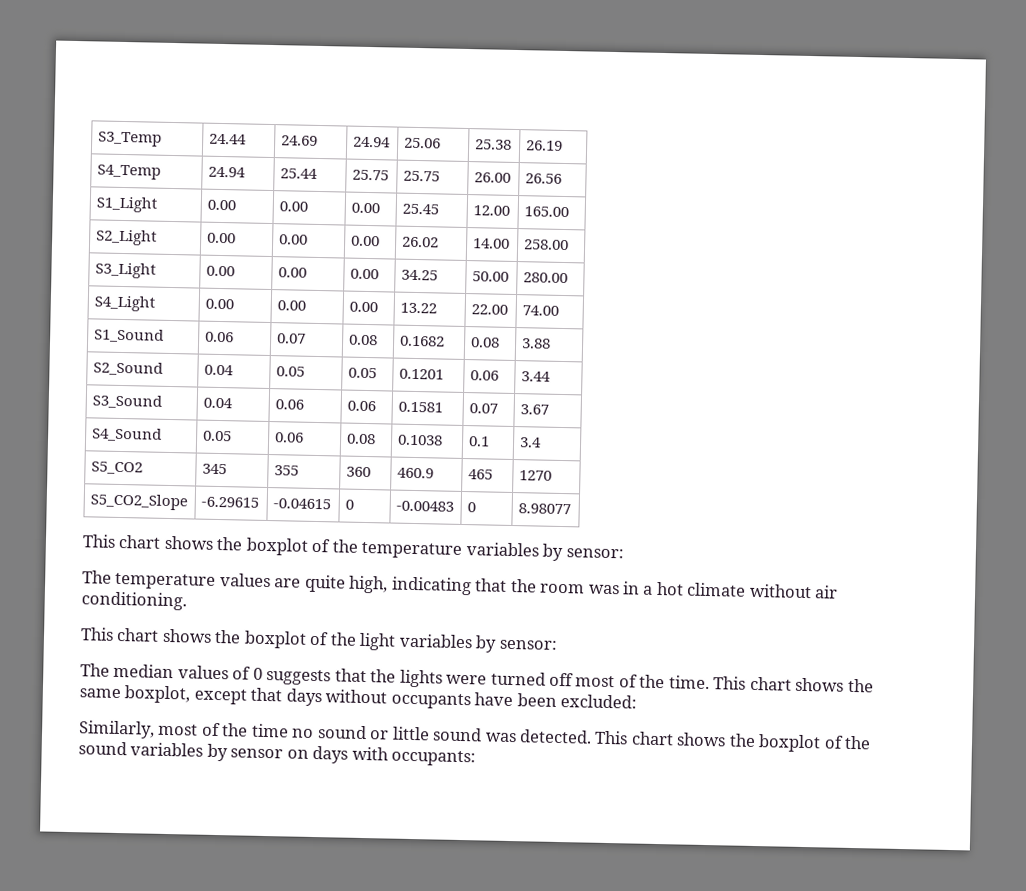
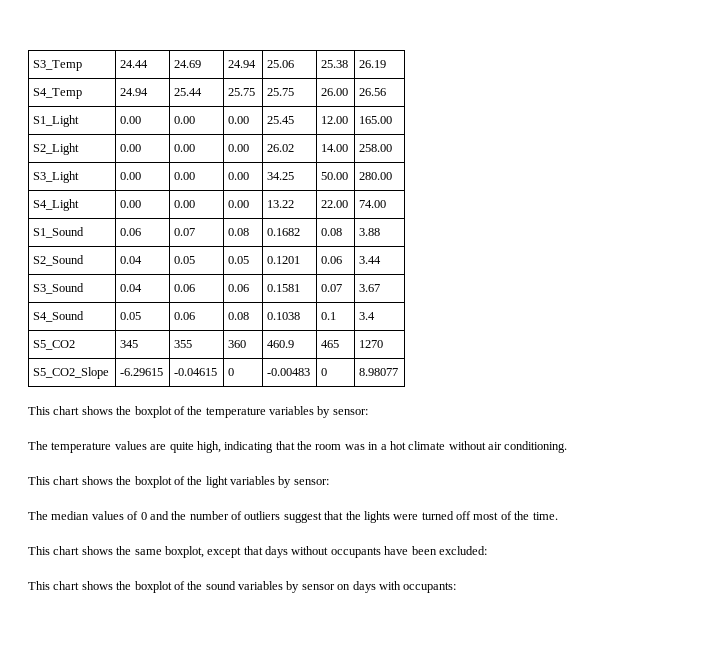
- The median values of 0 suggests that the lights were turned off most of the time. This chart shows the same boxplot, except that days without occupants have been excluded:
+ The median values of 0 and the number of outliers suggest that the lights were turned off most of the time.
+ This chart shows the same boxplot, except that days without occupants have been excluded:
- Similarly, most of the time no sound or little sound was detected.

